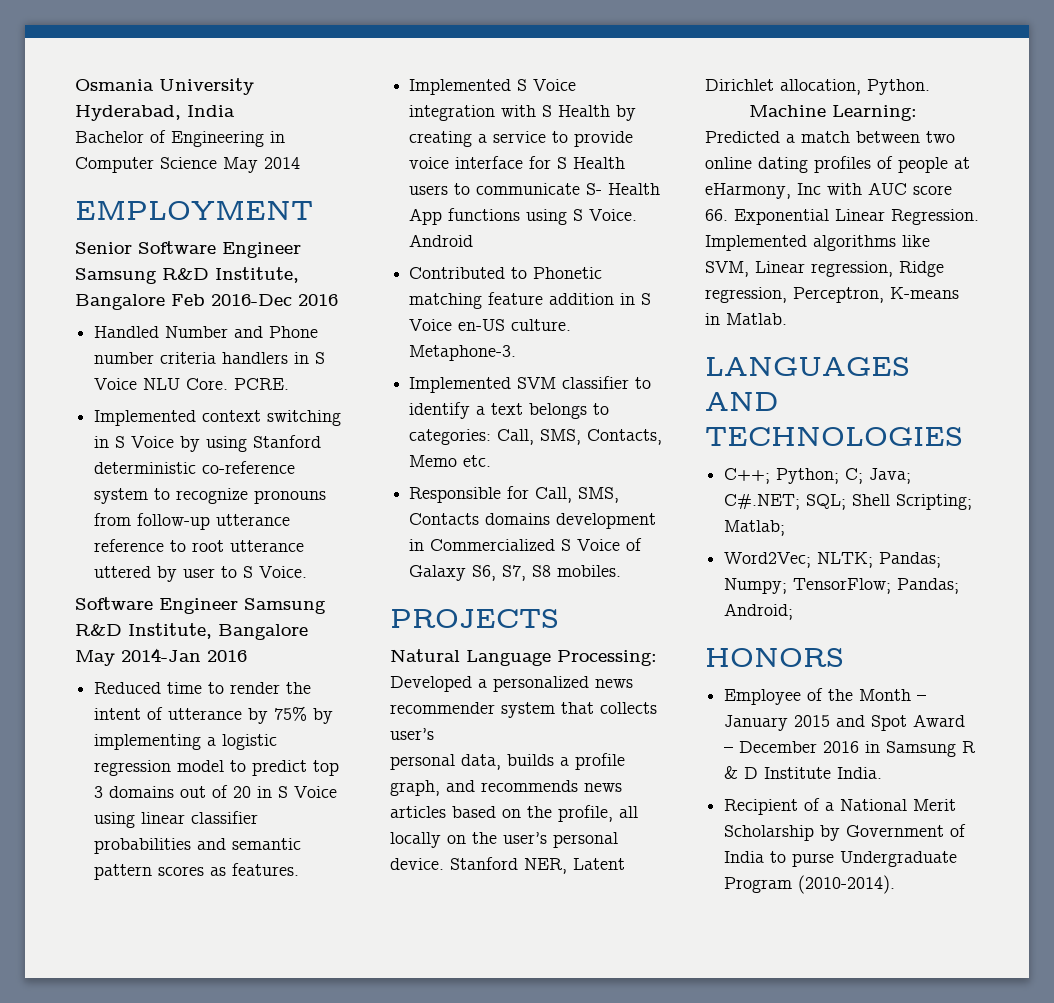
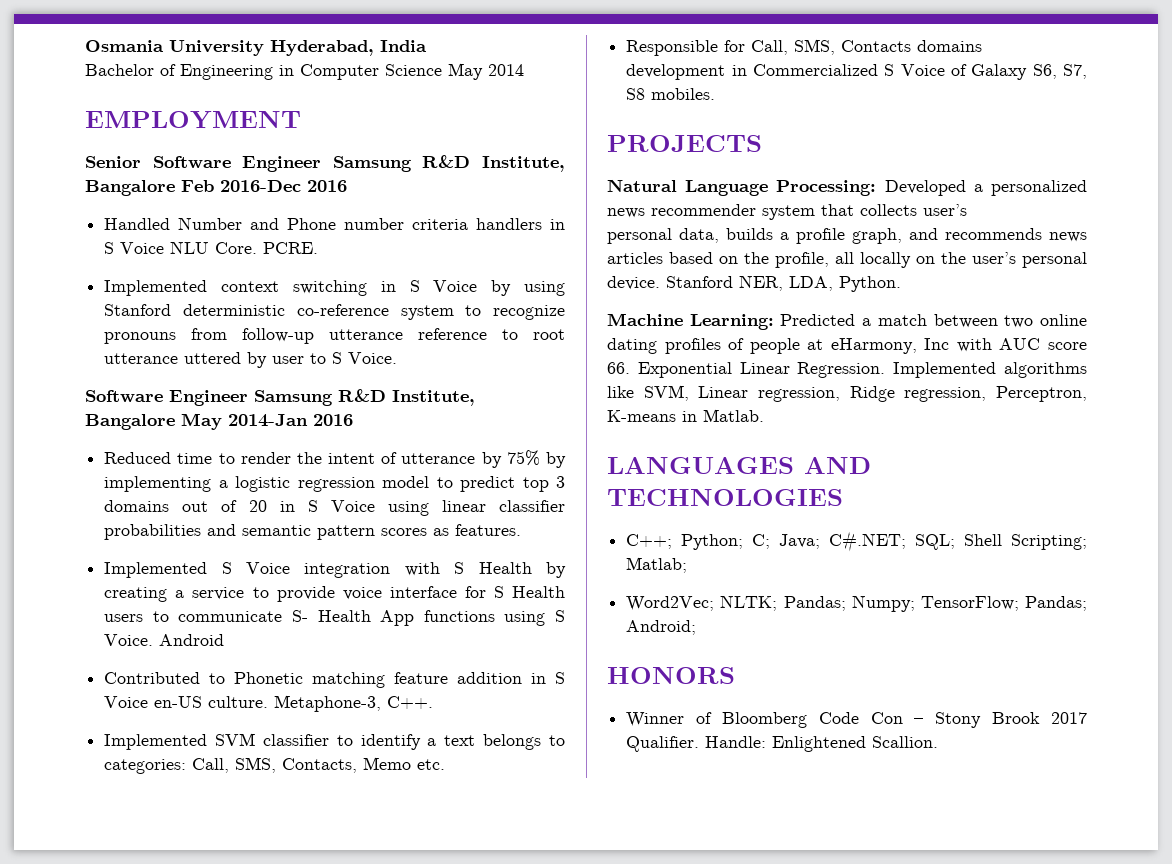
- Metaphone-3.
+ Metaphone-3, C++.
- Stanford NER, Latent Dirichlet allocation, Python.
+ Stanford NER, LDA, Python.
- Employee of the Month – January 2015 and Spot Award – December 2016 in Samsung R & D Institute India.
- Recipient of a National Merit Scholarship by Government of India to purse Undergraduate Program (2010-2014).
+ Winner of Bloomberg Code Con – Stony Brook 2017 Qualifier. Handle: Enlightened Scallion.

